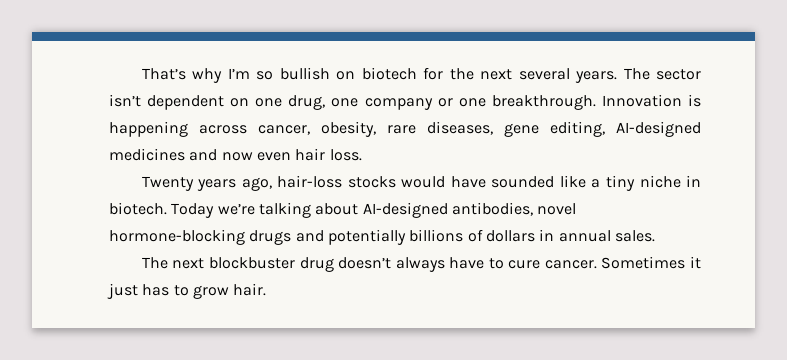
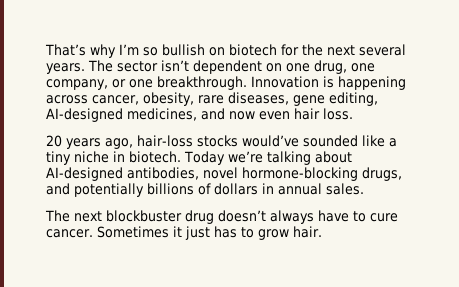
- The sector isn’t dependent on one drug, one company or one breakthrough.
+ The sector isn’t dependent on one drug, one company, or one breakthrough.
- Innovation is happening across cancer, obesity, rare diseases, gene editing, AI-designed medicines and now even hair loss.
+ Innovation is happening across cancer, obesity, rare diseases, gene editing, AI-designed medicines, and now even hair loss.
- Twenty years ago, hair-loss stocks would have sounded like a tiny niche in biotech.
+ 20 years ago, hair-loss stocks would’ve sounded like a tiny niche in biotech.
- Today we’re talking about AI-designed antibodies, novel hormone-blocking drugs and potentially billions of dollars in annual sales.
+ Today we’re talking about AI-designed antibodies, novel hormone-blocking drugs, and potentially billions of dollars in annual sales.

